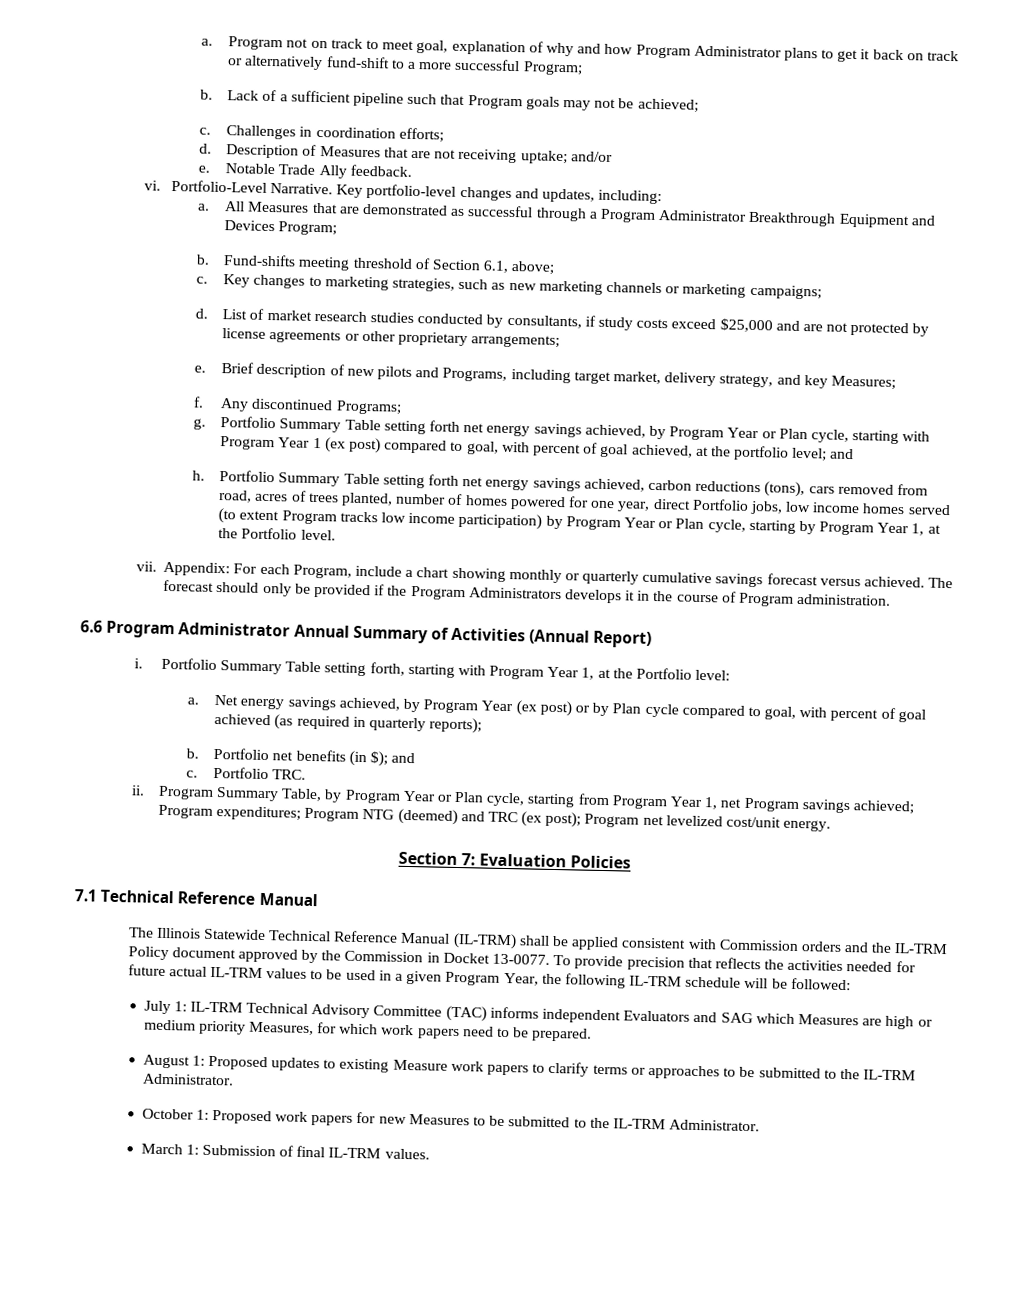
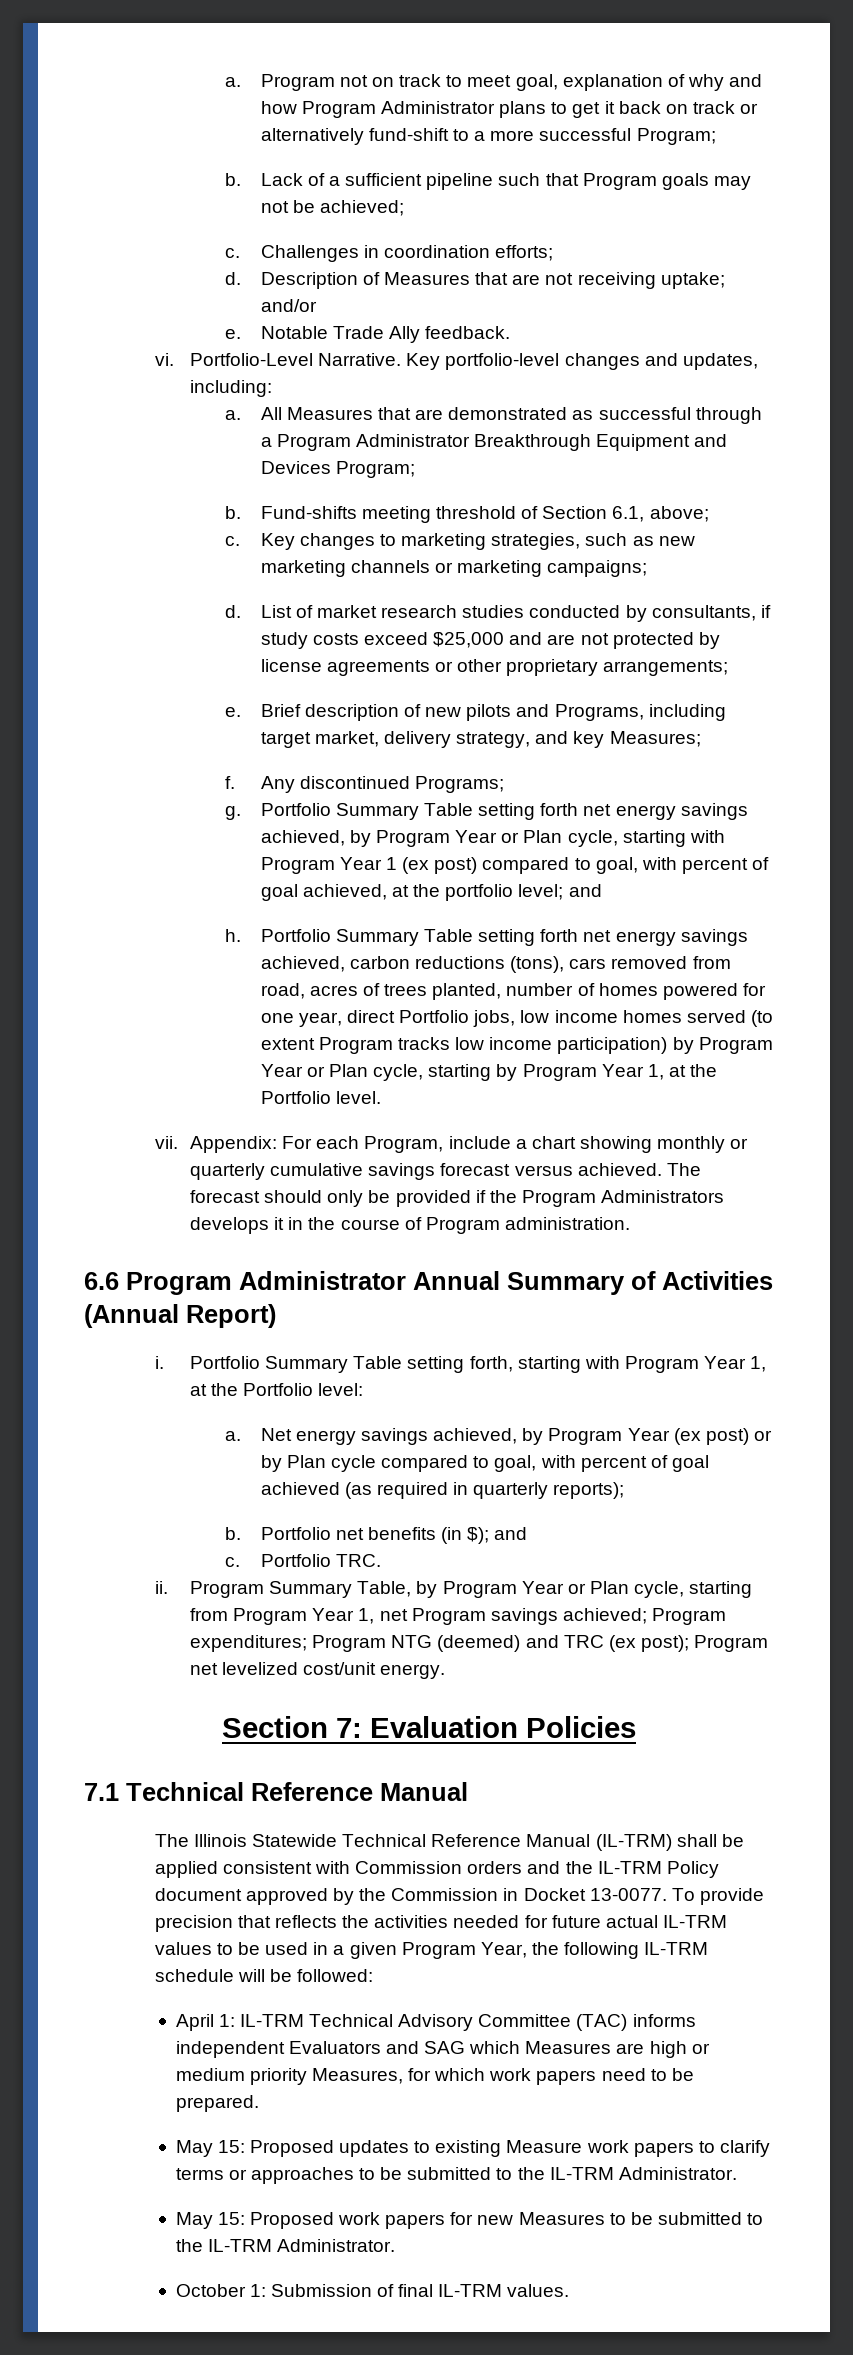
- July 1: IL-TRM Technical Advisory Committee (TAC) informs independent Evaluators and SAG which Measures are high or medium priority Measures, for which work papers need to be prepared.
+ April 1: IL-TRM Technical Advisory Committee (TAC) informs independent Evaluators and SAG which Measures are high or medium priority Measures, for which work papers need to be prepared.
- August 1: Proposed updates to existing Measure work papers to clarify terms or approaches to be submitted to the IL-TRM Administrator.
+ May 15: Proposed updates to existing Measure work papers to clarify terms or approaches to be submitted to the IL-TRM Administrator.
- October 1: Proposed work papers for new Measures to be submitted to the IL-TRM Administrator.
+ May 15: Proposed work papers for new Measures to be submitted to the IL-TRM Administrator.
- March 1: Submission of final IL-TRM values.
+ October 1: Submission of final IL-TRM values.

